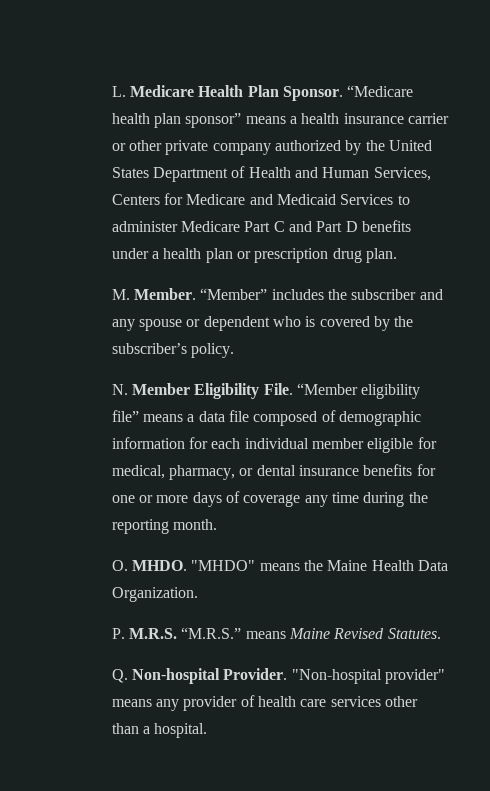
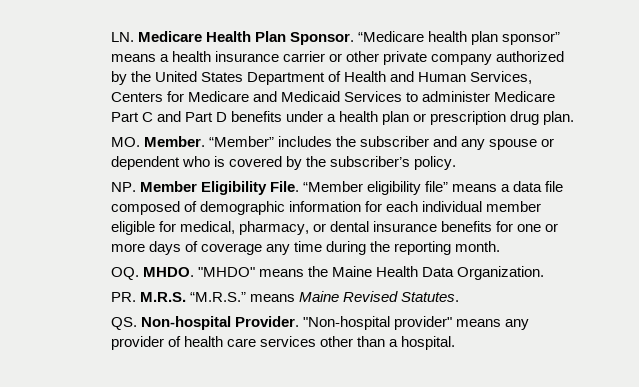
- L. Medicare Health Plan Sponsor.
+ LN. Medicare Health Plan Sponsor.
- M. Member.
+ MO. Member.
- N. Member Eligibility File.
+ NP. Member Eligibility File.
- O. MHDO.
+ OQ. MHDO.
- P. M.R.S. “M.R.S.” means Maine Revised Statutes.
+ PR. M.R.S. “M.R.S.” means Maine Revised Statutes.
- Q. Non-hospital Provider.
+ QS. Non-hospital Provider.

